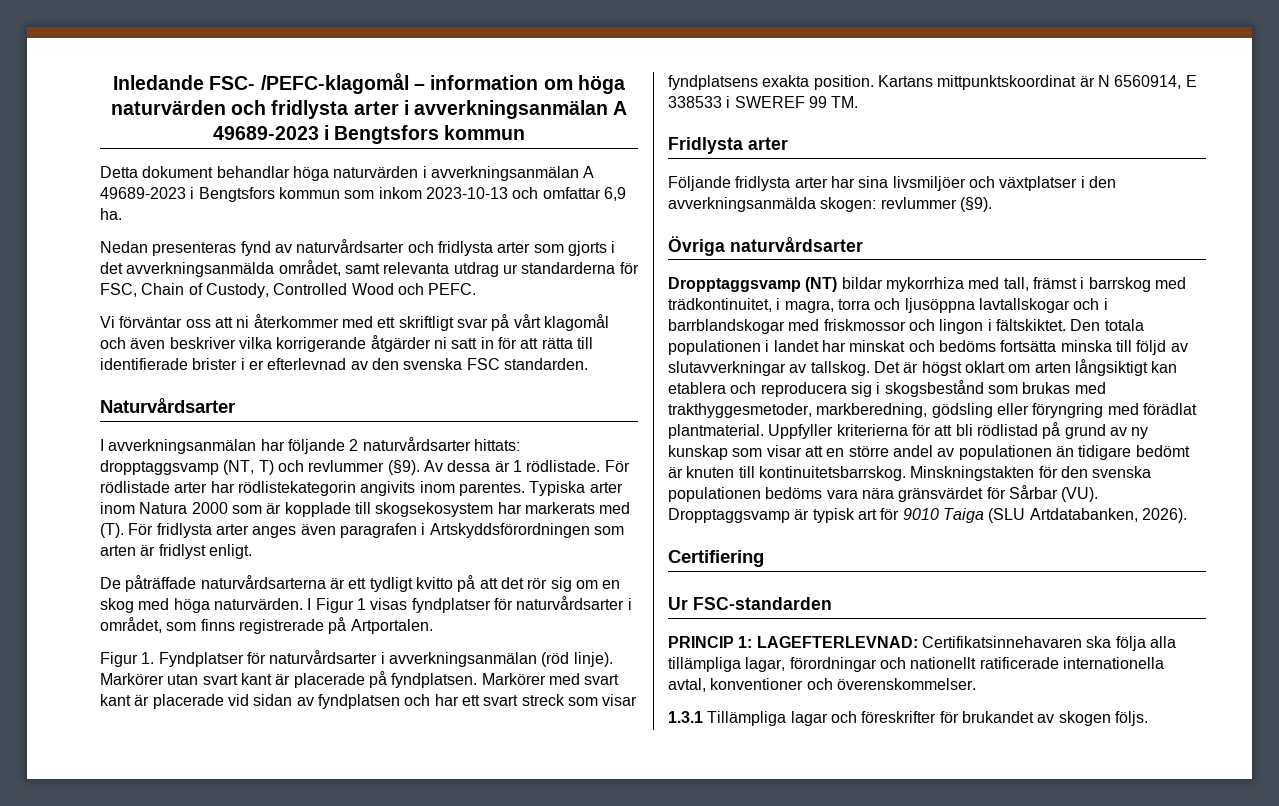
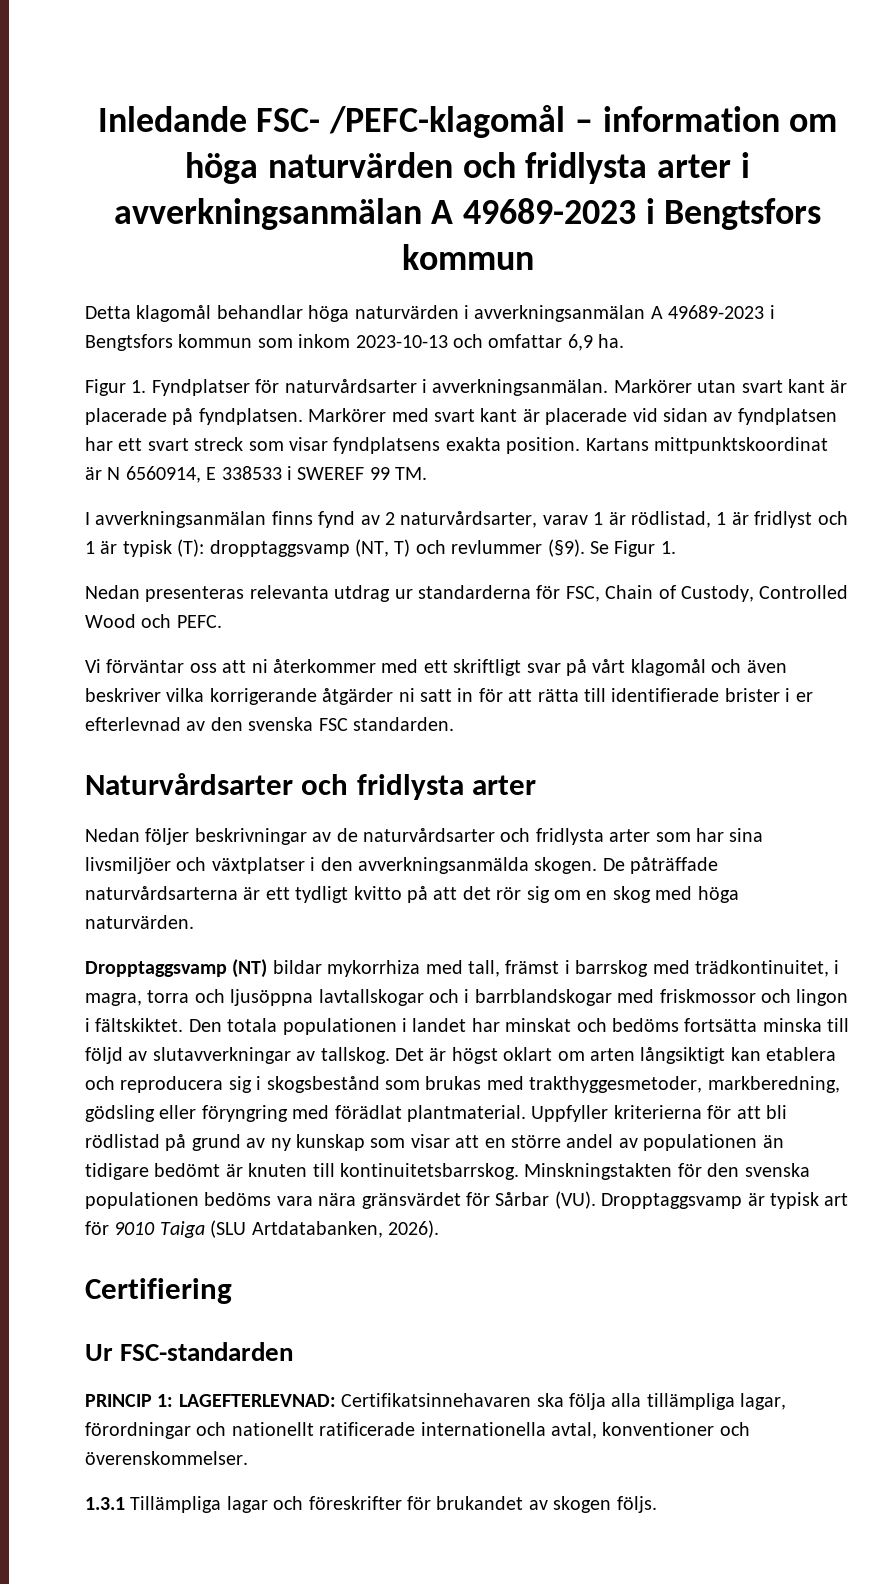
- Detta dokument behandlar höga naturvärden i avverkningsanmälan A 49689-2023 i Bengtsfors kommun som inkom 2023-10-13 och omfattar 6,9 ha.
+ Detta klagomål behandlar höga naturvärden i avverkningsanmälan A 49689-2023 i Bengtsfors kommun som inkom 2023-10-13 och omfattar 6,9 ha.
- Nedan presenteras fynd av naturvårdsarter och fridlysta arter som gjorts i det avverkningsanmälda området, samt relevanta utdrag ur standarderna för FSC, Chain of Custody, Controlled Wood och PEFC.
+ Figur 1. Fyndplatser för naturvårdsarter i avverkningsanmälan. Markörer utan svart kant är placerade på fyndplatsen. Markörer med svart kant är placerade vid sidan av fyndplatsen har ett svart streck som visar fyndplatsens exakta position. Kartans mittpunktskoordinat är N 6560914, E 338533 i SWEREF 99 TM.
+ I avverkningsanmälan finns fynd av 2 naturvårdsarter, varav 1 är rödlistad, 1 är fridlyst och 1 är typisk (T): dropptaggsvamp (NT, T) och revlummer (§9). Se Figur 1.
+ Nedan presenteras relevanta utdrag ur standarderna för FSC, Chain of Custody, Controlled Wood och PEFC.
- Naturvårdsarter
- I avverkningsanmälan har följande 2 naturvårdsarter hittats: dropptaggsvamp (NT, T) och revlummer (§9). Av dessa är 1 rödlistade. För rödlistade arter har rödlistekategorin angivits inom parentes. Typiska arter inom Natura 2000 som är kopplade till skogsekosystem har markerats med (T). För fridlysta arter anges även paragrafen i Artskyddsförordningen som arten är fridlyst enligt.
- De påträffade naturvårdsarterna är ett tydligt kvitto på att det rör sig om en skog med höga naturvärden. I Figur 1 visas fyndplatser för naturvårdsarter i området, som finns registrerade på Artportalen.
- Figur 1. Fyndplatser för naturvårdsarter i avverkningsanmälan (röd linje). Markörer utan svart kant är placerade på fyndplatsen. Markörer med svart kant är placerade vid sidan av fyndplatsen och har ett svart streck som visar fyndplatsens exakta position. Kartans mittpunktskoordinat är N 6560914, E 338533 i SWEREF 99 TM.
- Fridlysta arter
- Följande fridlysta arter har sina livsmiljöer och växtplatser i den avverkningsanmälda skogen: revlummer (§9).
- Övriga naturvårdsarter
+ Naturvårdsarter och fridlysta arter
+ Nedan följer beskrivningar av de naturvårdsarter och fridlysta arter som har sina livsmiljöer och växtplatser i den avverkningsanmälda skogen. De påträffade naturvårdsarterna är ett tydligt kvitto på att det rör sig om en skog med höga naturvärden.

